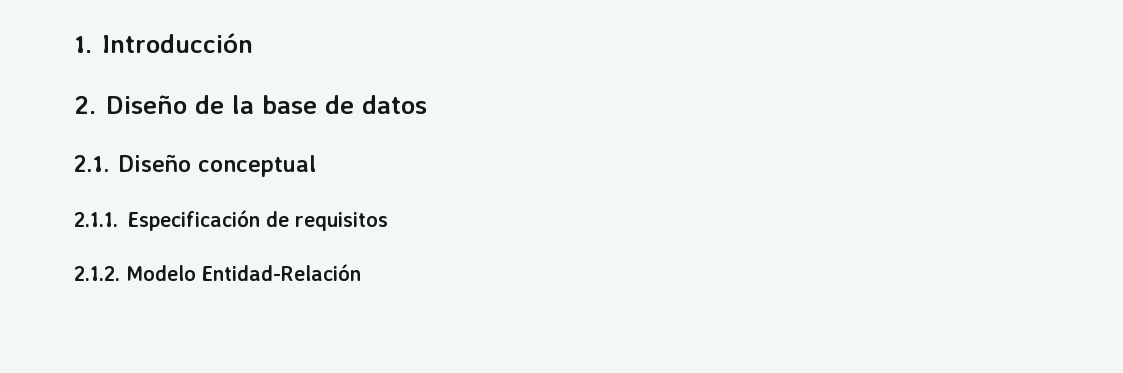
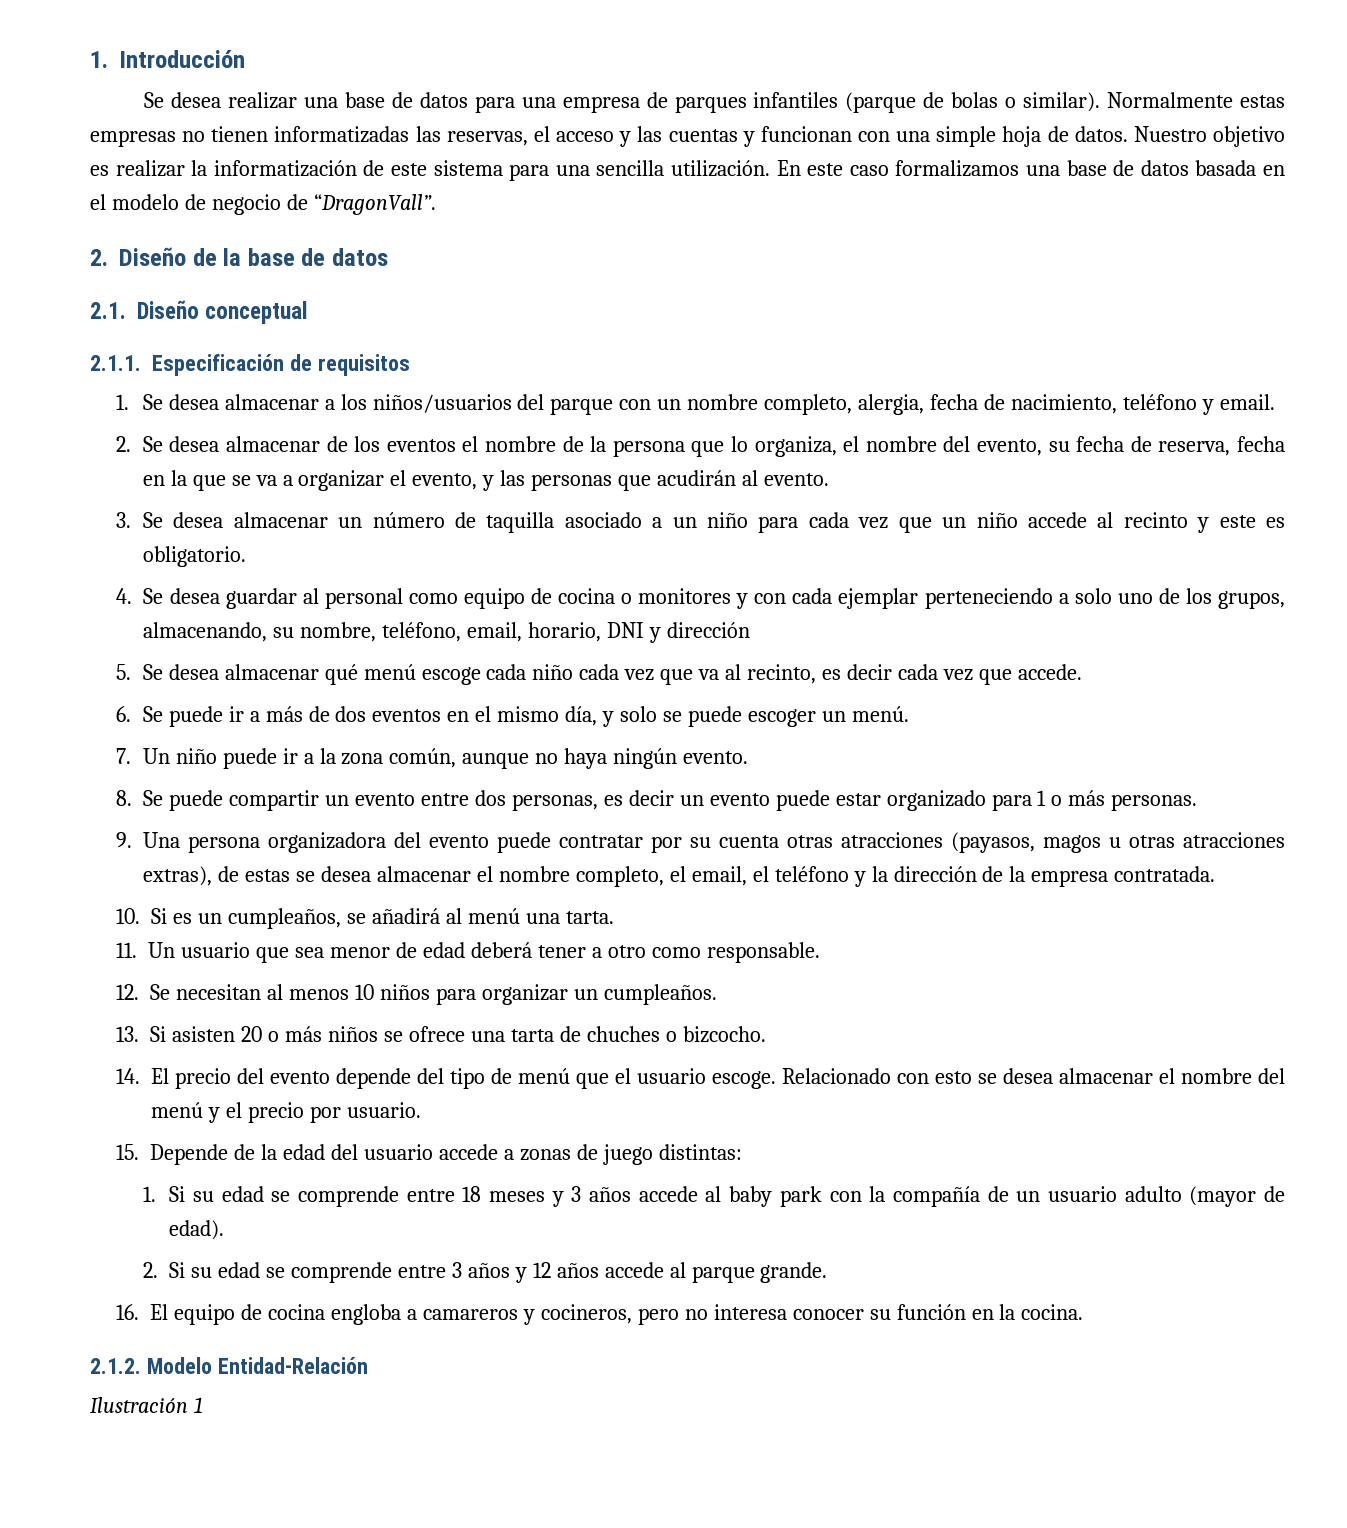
+ Se desea realizar una base de datos para una empresa de parques infantiles (parque de bolas o similar). Normalmente estas empresas no tienen informatizadas las reservas, el acceso y las cuentas y funcionan con una simple hoja de datos. Nuestro objetivo es realizar la informatización de este sistema para una sencilla utilización. En este caso formalizamos una base de datos basada en el modelo de negocio de “DragonVall”.
+ 1. Se desea almacenar a los niños/usuarios del parque con un nombre completo, alergia, fecha de nacimiento, teléfono y email.
+ 2. Se desea almacenar de los eventos el nombre de la persona que lo organiza, el nombre del evento, su fecha de reserva, fecha en la que se va a organizar el evento, y las personas que acudirán al evento.
+ 3. Se desea almacenar un número de taquilla asociado a un niño para cada vez que un niño accede al recinto y este es obligatorio.
+ 4. Se desea guardar al personal como equipo de cocina o monitores y con cada ejemplar perteneciendo a solo uno de los grupos, almacenando, su nombre, teléfono, email, horario, DNI y dirección
+ 5. Se desea almacenar qué menú escoge cada niño cada vez que va al recinto, es decir cada vez que accede.
+ 6. Se puede ir a más de dos eventos en el mismo día, y solo se puede escoger un menú.
+ 7. Un niño puede ir a la zona común, aunque no haya ningún evento.
+ 8. Se puede compartir un evento entre dos personas, es decir un evento puede estar organizado para 1 o más personas.
+ 9. Una persona organizadora del evento puede contratar por su cuenta otras atracciones (payasos, magos u otras atracciones extras), de estas se desea almacenar el nombre completo, el email, el teléfono y la dirección de la empresa contratada.
+ 10. Si es un cumpleaños, se añadirá al menú una tarta.
+ 11. Un usuario que sea menor de edad deberá tener a otro como responsable.
+ 12. Se necesitan al menos 10 niños para organizar un cumpleaños.
+ 13. Si asisten 20 o más niños se ofrece una tarta de chuches o bizcocho.
+ 14. El precio del evento depende del tipo de menú que el usuario escoge. Relacionado con esto se desea almacenar el nombre del menú y el precio por usuario.
+ 15. Depende de la edad del usuario accede a zonas de juego distintas:
+ 1. Si su edad se comprende entre 18 meses y 3 años accede al baby park con la compañía de un usuario adulto (mayor de edad).
+ 2. Si su edad se comprende entre 3 años y 12 años accede al parque grande.
+ 16. El equipo de cocina engloba a camareros y cocineros, pero no interesa conocer su función en la cocina.
+ Ilustración 1

